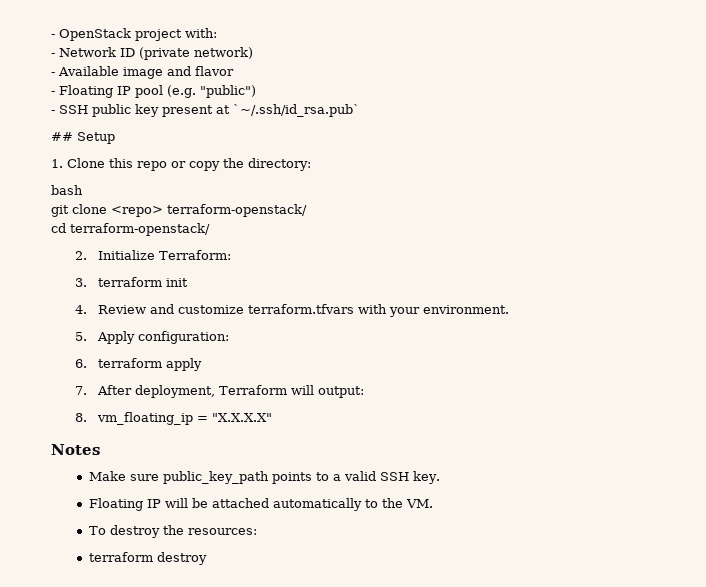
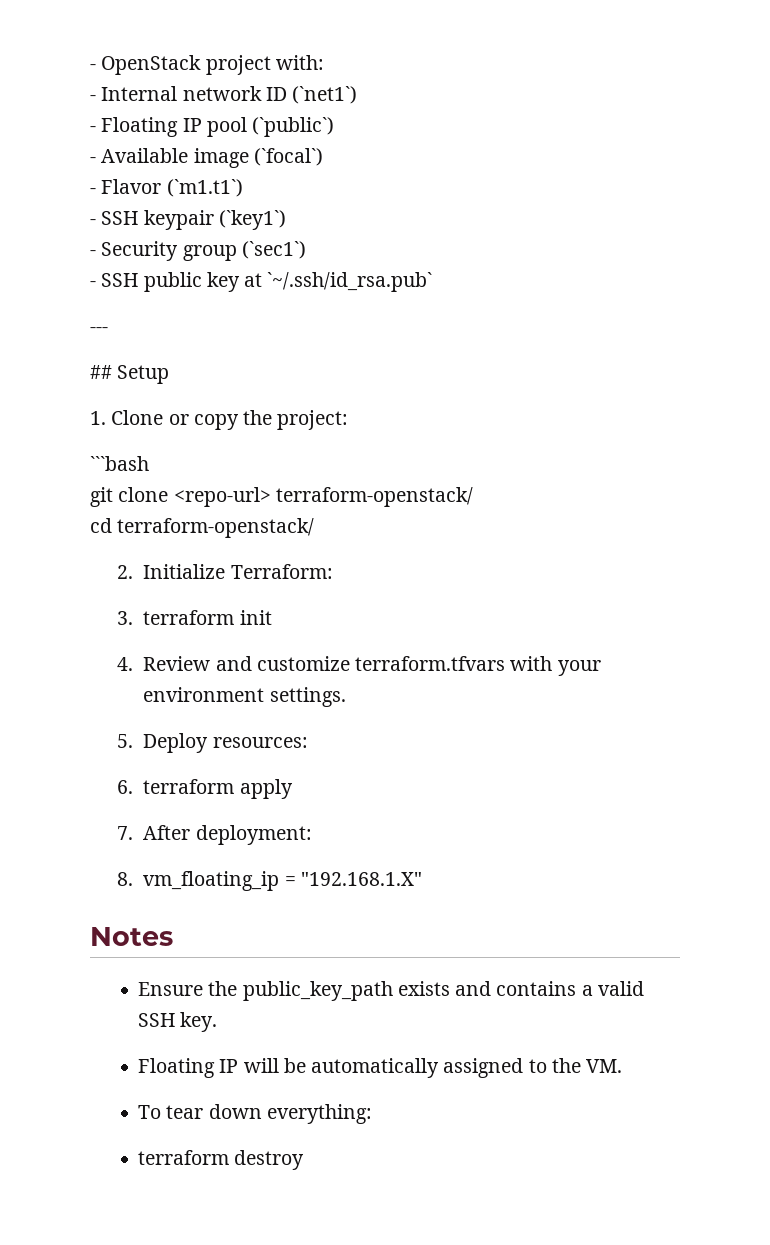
- - Network ID (private network)
- - Available image and flavor
- - Floating IP pool (e.g. "public")
+ - Internal network ID (`net1`)
+ - Floating IP pool (`public`)
+ - Available image (`focal`)
+ - Flavor (`m1.t1`)
+ - SSH keypair (`key1`)
+ - Security group (`sec1`)
- - SSH public key present at `~/.ssh/id_rsa.pub`
+ - SSH public key at `~/.ssh/id_rsa.pub`
+ ---
- 1. Clone this repo or copy the directory:
- bash
+ 1. Clone or copy the project:
+ ```bash
- git clone <repo> terraform-openstack/
+ git clone <repo-url> terraform-openstack/
- 4. Review and customize terraform.tfvars with your environment.
+ 4. Review and customize terraform.tfvars with your environment settings.
- 5. Apply configuration:
+ 5. Deploy resources:
- 7. After deployment, Terraform will output:
+ 7. After deployment:
- 8. vm_floating_ip = "X.X.X.X"
+ 8. vm_floating_ip = "192.168.1.X"
- Make sure public_key_path points to a valid SSH key.
+ Ensure the public_key_path exists and contains a valid SSH key.
- Floating IP will be attached automatically to the VM.
+ Floating IP will be automatically assigned to the VM.
- To destroy the resources:
+ To tear down everything:

